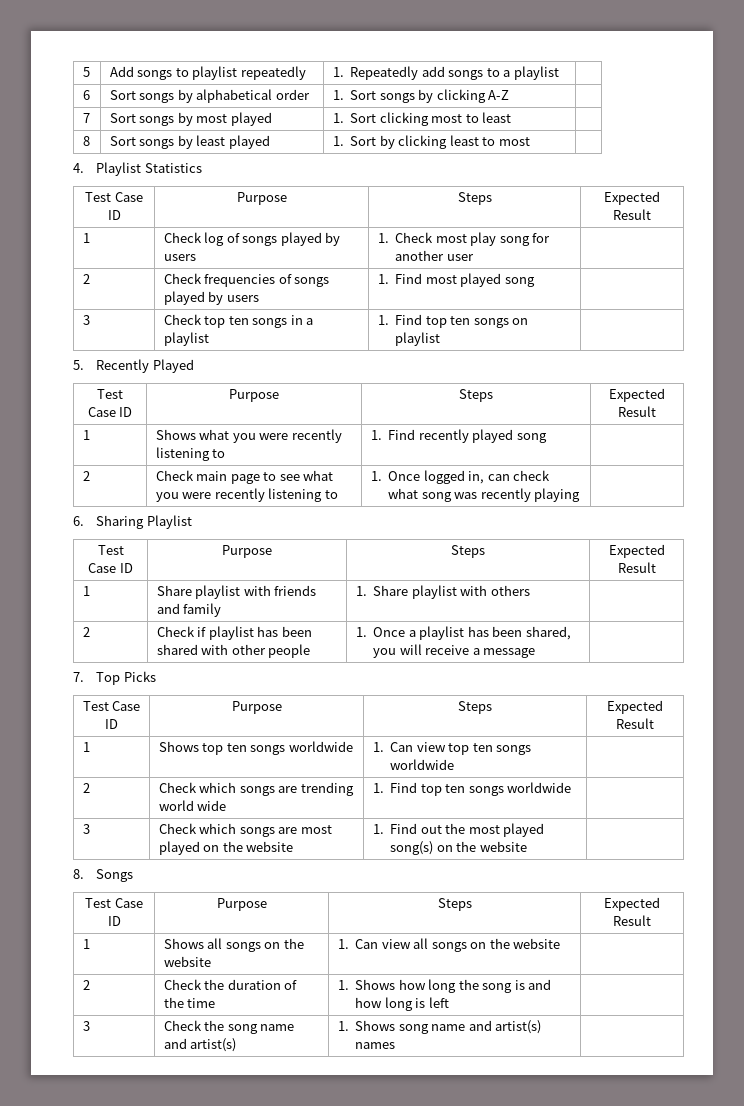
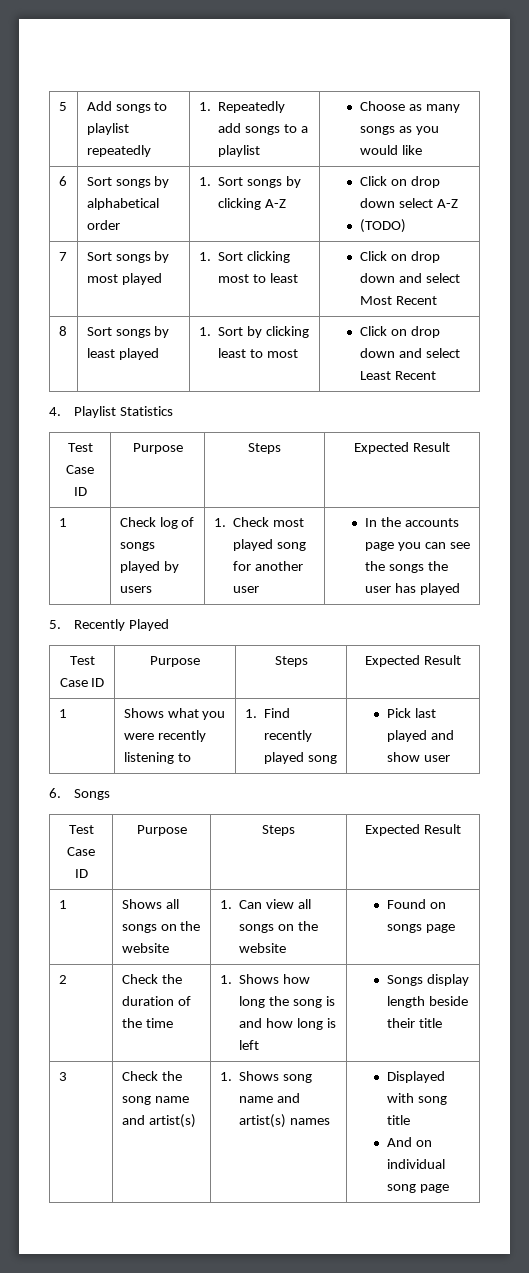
- 5 | Add songs to playlist repeatedly | 1. Repeatedly add songs to a playlist |
+ 5 | Add songs to playlist repeatedly | 1. Repeatedly add songs to a playlist | Choose as many songs as you would like
- 6 | Sort songs by alphabetical order | 1. Sort songs by clicking A-Z |
+ 6 | Sort songs by alphabetical order | 1. Sort songs by clicking A-Z | Click on drop down select A-Z
+ (TODO)
- 7 | Sort songs by most played | 1. Sort clicking most to least |
+ 7 | Sort songs by most played | 1. Sort clicking most to least | Click on drop down and select Most Recent
- 8 | Sort songs by least played | 1. Sort by clicking least to most |
+ 8 | Sort songs by least played | 1. Sort by clicking least to most | Click on drop down and select Least Recent
- 1 | Check log of songs played by users | 1. Check most play song for another user |
- 2 | Check frequencies of songs played by users | 1. Find most played song |
- 3 | Check top ten songs in a playlist | 1. Find top ten songs on playlist |
+ 1 | Check log of songs played by users | 1. Check most played song for another user | In the accounts page you can see the songs the user has played
- 1 | Shows what you were recently listening to | 1. Find recently played song |
- 2 | Check main page to see what you were recently listening to | 1. Once logged in, can check what song was recently playing |
- 6. Sharing Playlist
- Test Case ID | Purpose | Steps | Expected Result
- 1 | Share playlist with friends and family | 1. Share playlist with others |
- 2 | Check if playlist has been shared with other people | 1. Once a playlist has been shared, you will receive a message |
- 7. Top Picks
- Test Case ID | Purpose | Steps | Expected Result
- 1 | Shows top ten songs worldwide | 1. Can view top ten songs worldwide |
- 2 | Check which songs are trending world wide | 1. Find top ten songs worldwide |
- 3 | Check which songs are most played on the website | 1. Find out the most played song(s) on the website |
- 8. Songs
+ 1 | Shows what you were recently listening to | 1. Find recently played song | Pick last played and show user
+ 6. Songs
- 1 | Shows all songs on the website | 1. Can view all songs on the website |
+ 1 | Shows all songs on the website | 1. Can view all songs on the website | Found on songs page
- 2 | Check the duration of the time | 1. Shows how long the song is and how long is left |
+ 2 | Check the duration of the time | 1. Shows how long the song is and how long is left | Songs display length beside their title
- 3 | Check the song name and artist(s) | 1. Shows song name and artist(s) names |
+ 3 | Check the song name and artist(s) | 1. Shows song name and artist(s) names | Displayed with song title
+ And on individual song page

